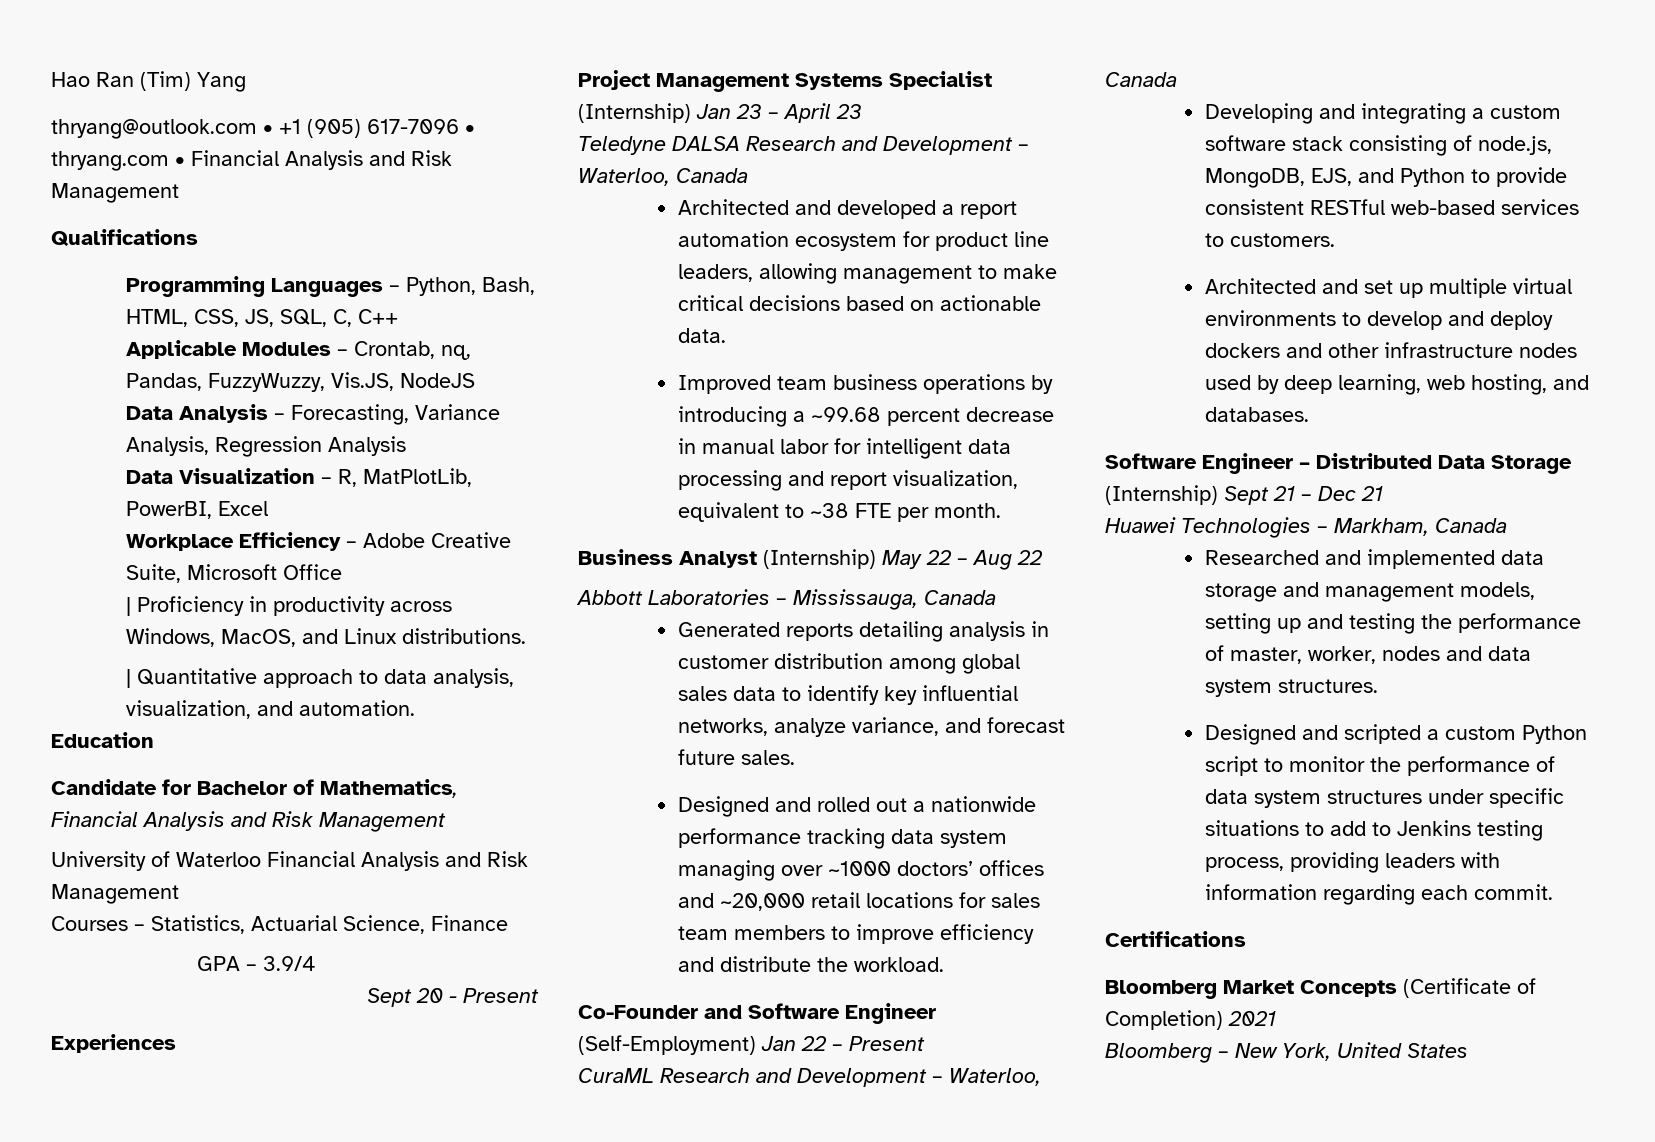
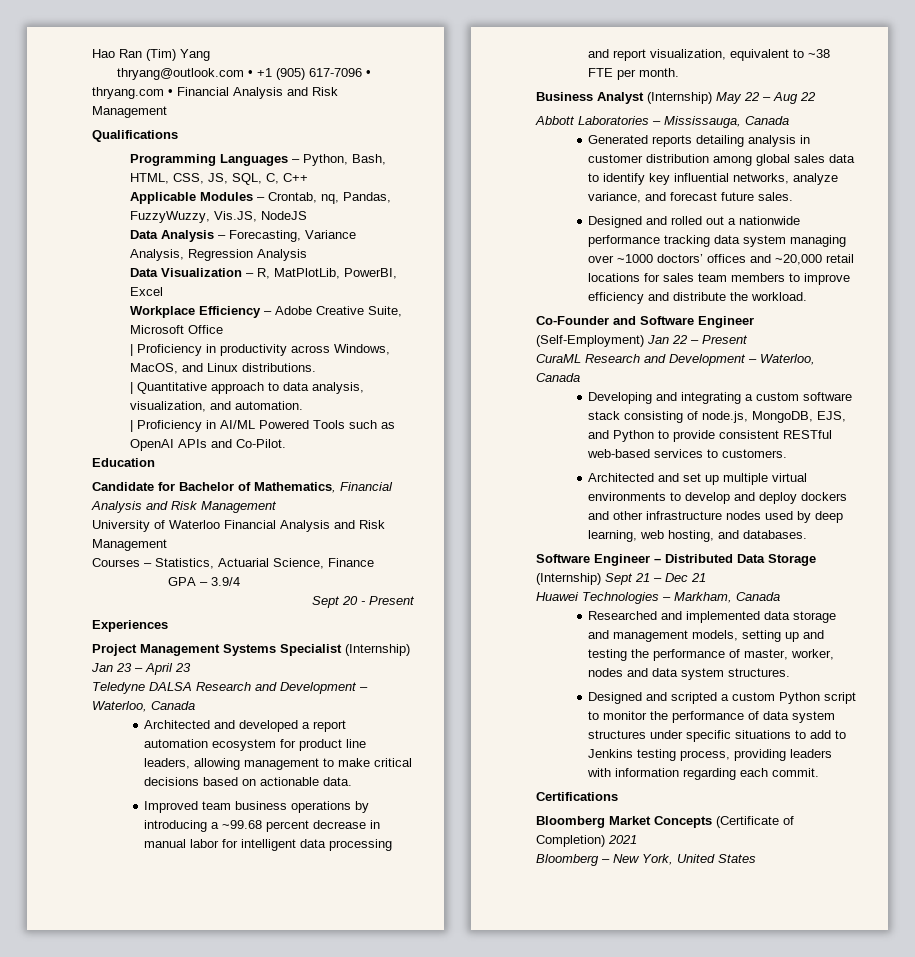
+ | Proficiency in AI/ML Powered Tools such as OpenAI APIs and Co-Pilot.

